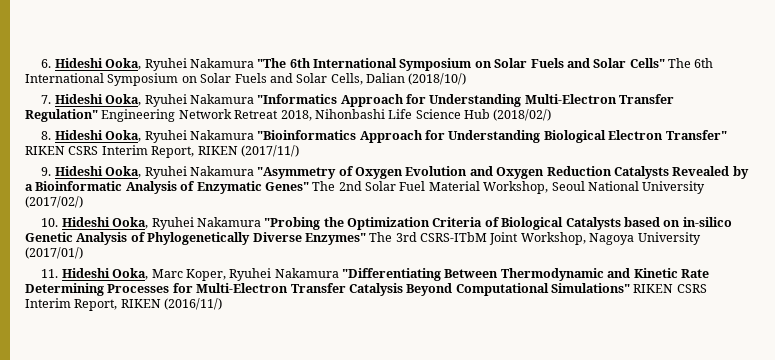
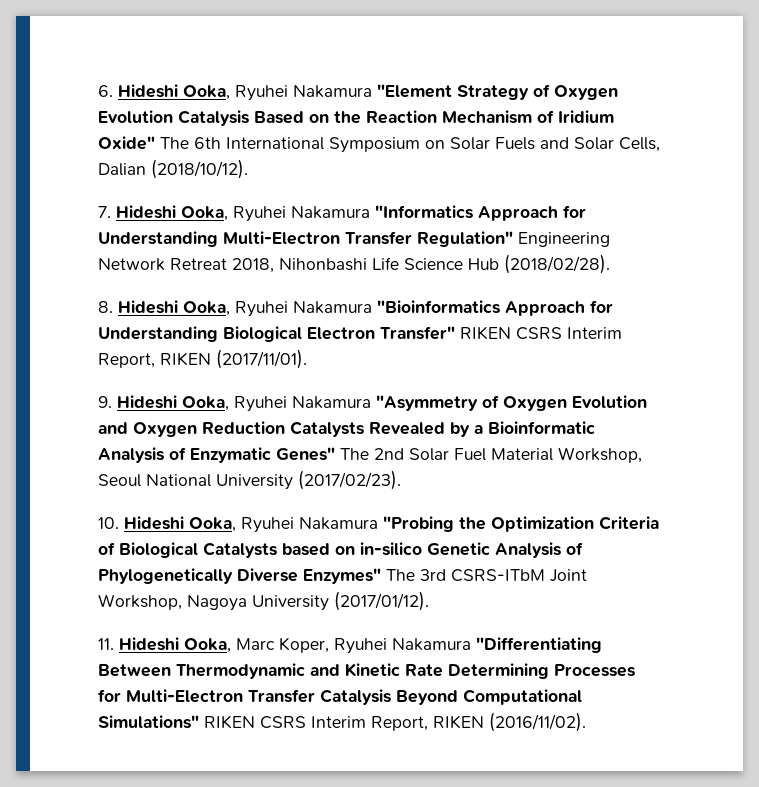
- 6. Hideshi Ooka, Ryuhei Nakamura "The 6th International Symposium on Solar Fuels and Solar Cells" The 6th International Symposium on Solar Fuels and Solar Cells, Dalian (2018/10/)
+ 6. Hideshi Ooka, Ryuhei Nakamura "Element Strategy of Oxygen Evolution Catalysis Based on the Reaction Mechanism of Iridium Oxide" The 6th International Symposium on Solar Fuels and Solar Cells, Dalian (2018/10/12).
- 7. Hideshi Ooka, Ryuhei Nakamura "Informatics Approach for Understanding Multi-Electron Transfer Regulation" Engineering Network Retreat 2018, Nihonbashi Life Science Hub (2018/02/)
+ 7. Hideshi Ooka, Ryuhei Nakamura "Informatics Approach for Understanding Multi-Electron Transfer Regulation" Engineering Network Retreat 2018, Nihonbashi Life Science Hub (2018/02/28).
- 8. Hideshi Ooka, Ryuhei Nakamura "Bioinformatics Approach for Understanding Biological Electron Transfer" RIKEN CSRS Interim Report, RIKEN (2017/11/)
+ 8. Hideshi Ooka, Ryuhei Nakamura "Bioinformatics Approach for Understanding Biological Electron Transfer" RIKEN CSRS Interim Report, RIKEN (2017/11/01).
- 9. Hideshi Ooka, Ryuhei Nakamura "Asymmetry of Oxygen Evolution and Oxygen Reduction Catalysts Revealed by a Bioinformatic Analysis of Enzymatic Genes" The 2nd Solar Fuel Material Workshop, Seoul National University (2017/02/)
+ 9. Hideshi Ooka, Ryuhei Nakamura "Asymmetry of Oxygen Evolution and Oxygen Reduction Catalysts Revealed by a Bioinformatic Analysis of Enzymatic Genes" The 2nd Solar Fuel Material Workshop, Seoul National University (2017/02/23).
- 10. Hideshi Ooka, Ryuhei Nakamura "Probing the Optimization Criteria of Biological Catalysts based on in-silico Genetic Analysis of Phylogenetically Diverse Enzymes" The 3rd CSRS-ITbM Joint Workshop, Nagoya University (2017/01/)
+ 10. Hideshi Ooka, Ryuhei Nakamura "Probing the Optimization Criteria of Biological Catalysts based on in-silico Genetic Analysis of Phylogenetically Diverse Enzymes" The 3rd CSRS-ITbM Joint Workshop, Nagoya University (2017/01/12).
- 11. Hideshi Ooka, Marc Koper, Ryuhei Nakamura "Differentiating Between Thermodynamic and Kinetic Rate Determining Processes for Multi-Electron Transfer Catalysis Beyond Computational Simulations" RIKEN CSRS Interim Report, RIKEN (2016/11/)
+ 11. Hideshi Ooka, Marc Koper, Ryuhei Nakamura "Differentiating Between Thermodynamic and Kinetic Rate Determining Processes for Multi-Electron Transfer Catalysis Beyond Computational Simulations" RIKEN CSRS Interim Report, RIKEN (2016/11/02).

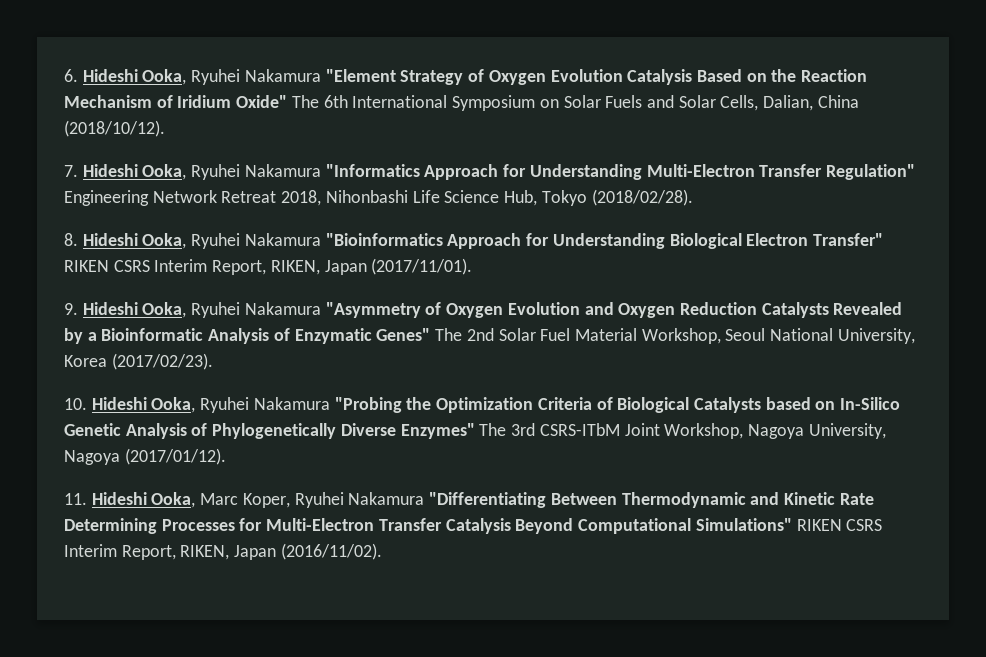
- 6. Hideshi Ooka, Ryuhei Nakamura "Element Strategy of Oxygen Evolution Catalysis Based on the Reaction Mechanism of Iridium Oxide" The 6th International Symposium on Solar Fuels and Solar Cells, Dalian (2018/10/12).
+ 6. Hideshi Ooka, Ryuhei Nakamura "Element Strategy of Oxygen Evolution Catalysis Based on the Reaction Mechanism of Iridium Oxide" The 6th International Symposium on Solar Fuels and Solar Cells, Dalian, China (2018/10/12).
- 7. Hideshi Ooka, Ryuhei Nakamura "Informatics Approach for Understanding Multi-Electron Transfer Regulation" Engineering Network Retreat 2018, Nihonbashi Life Science Hub (2018/02/28).
+ 7. Hideshi Ooka, Ryuhei Nakamura "Informatics Approach for Understanding Multi-Electron Transfer Regulation" Engineering Network Retreat 2018, Nihonbashi Life Science Hub, Tokyo (2018/02/28).
- 8. Hideshi Ooka, Ryuhei Nakamura "Bioinformatics Approach for Understanding Biological Electron Transfer" RIKEN CSRS Interim Report, RIKEN (2017/11/01).
+ 8. Hideshi Ooka, Ryuhei Nakamura "Bioinformatics Approach for Understanding Biological Electron Transfer" RIKEN CSRS Interim Report, RIKEN, Japan (2017/11/01).
- 9. Hideshi Ooka, Ryuhei Nakamura "Asymmetry of Oxygen Evolution and Oxygen Reduction Catalysts Revealed by a Bioinformatic Analysis of Enzymatic Genes" The 2nd Solar Fuel Material Workshop, Seoul National University (2017/02/23).
+ 9. Hideshi Ooka, Ryuhei Nakamura "Asymmetry of Oxygen Evolution and Oxygen Reduction Catalysts Revealed by a Bioinformatic Analysis of Enzymatic Genes" The 2nd Solar Fuel Material Workshop, Seoul National University, Korea (2017/02/23).
- 10. Hideshi Ooka, Ryuhei Nakamura "Probing the Optimization Criteria of Biological Catalysts based on in-silico Genetic Analysis of Phylogenetically Diverse Enzymes" The 3rd CSRS-ITbM Joint Workshop, Nagoya University (2017/01/12).
+ 10. Hideshi Ooka, Ryuhei Nakamura "Probing the Optimization Criteria of Biological Catalysts based on In-Silico Genetic Analysis of Phylogenetically Diverse Enzymes" The 3rd CSRS-ITbM Joint Workshop, Nagoya University, Nagoya (2017/01/12).
- 11. Hideshi Ooka, Marc Koper, Ryuhei Nakamura "Differentiating Between Thermodynamic and Kinetic Rate Determining Processes for Multi-Electron Transfer Catalysis Beyond Computational Simulations" RIKEN CSRS Interim Report, RIKEN (2016/11/02).
+ 11. Hideshi Ooka, Marc Koper, Ryuhei Nakamura "Differentiating Between Thermodynamic and Kinetic Rate Determining Processes for Multi-Electron Transfer Catalysis Beyond Computational Simulations" RIKEN CSRS Interim Report, RIKEN, Japan (2016/11/02).

